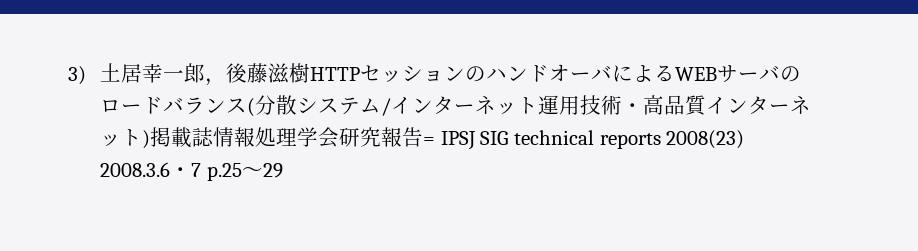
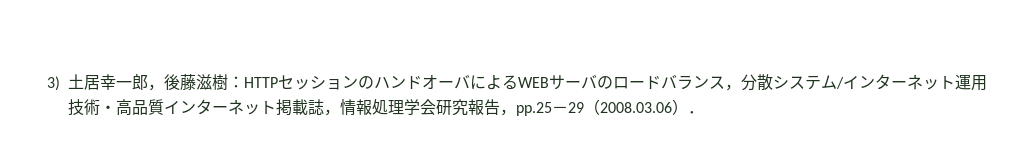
- 3)土居幸一郎，後藤滋樹HTTPセッションのハンドオーバによるWEBサーバのロードバランス(分散システム/インターネット運用技術・高品質インターネット)掲載誌情報処理学会研究報告= IPSJ SIG technical reports 2008(23) 2008.3.6・7 p.25～29
+ 3)土居幸一郎，後藤滋樹：HTTPセッションのハンドオーバによるWEBサーバのロードバランス，分散システム/インターネット運用技術・高品質インターネット掲載誌，情報処理学会研究報告，pp.25－29（2008.03.06）．

